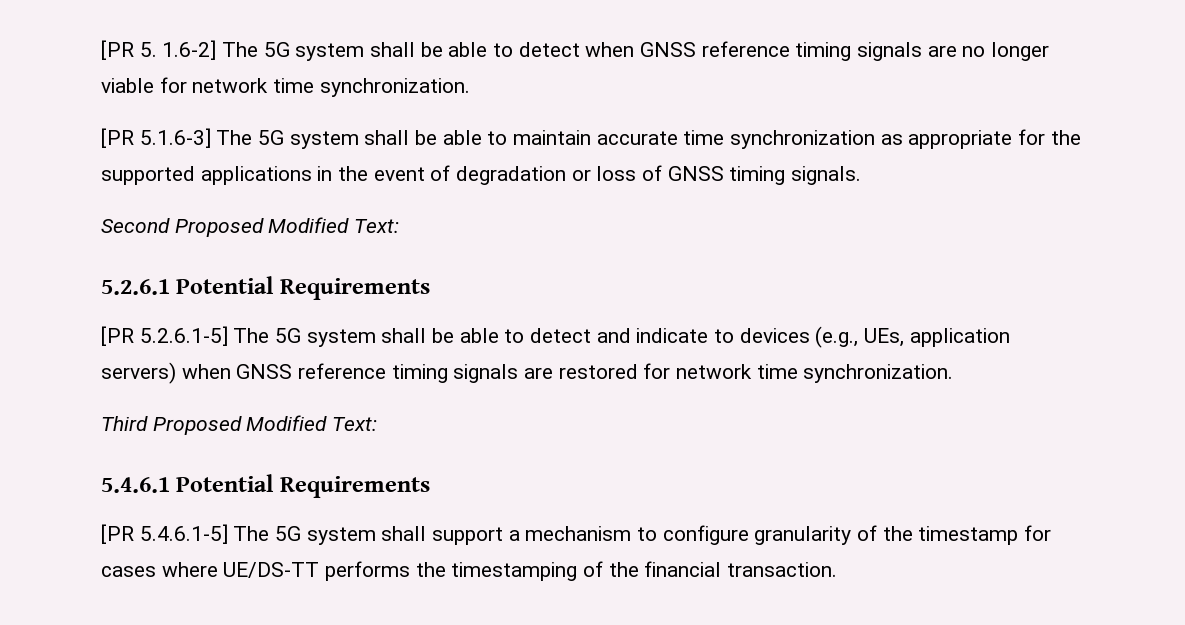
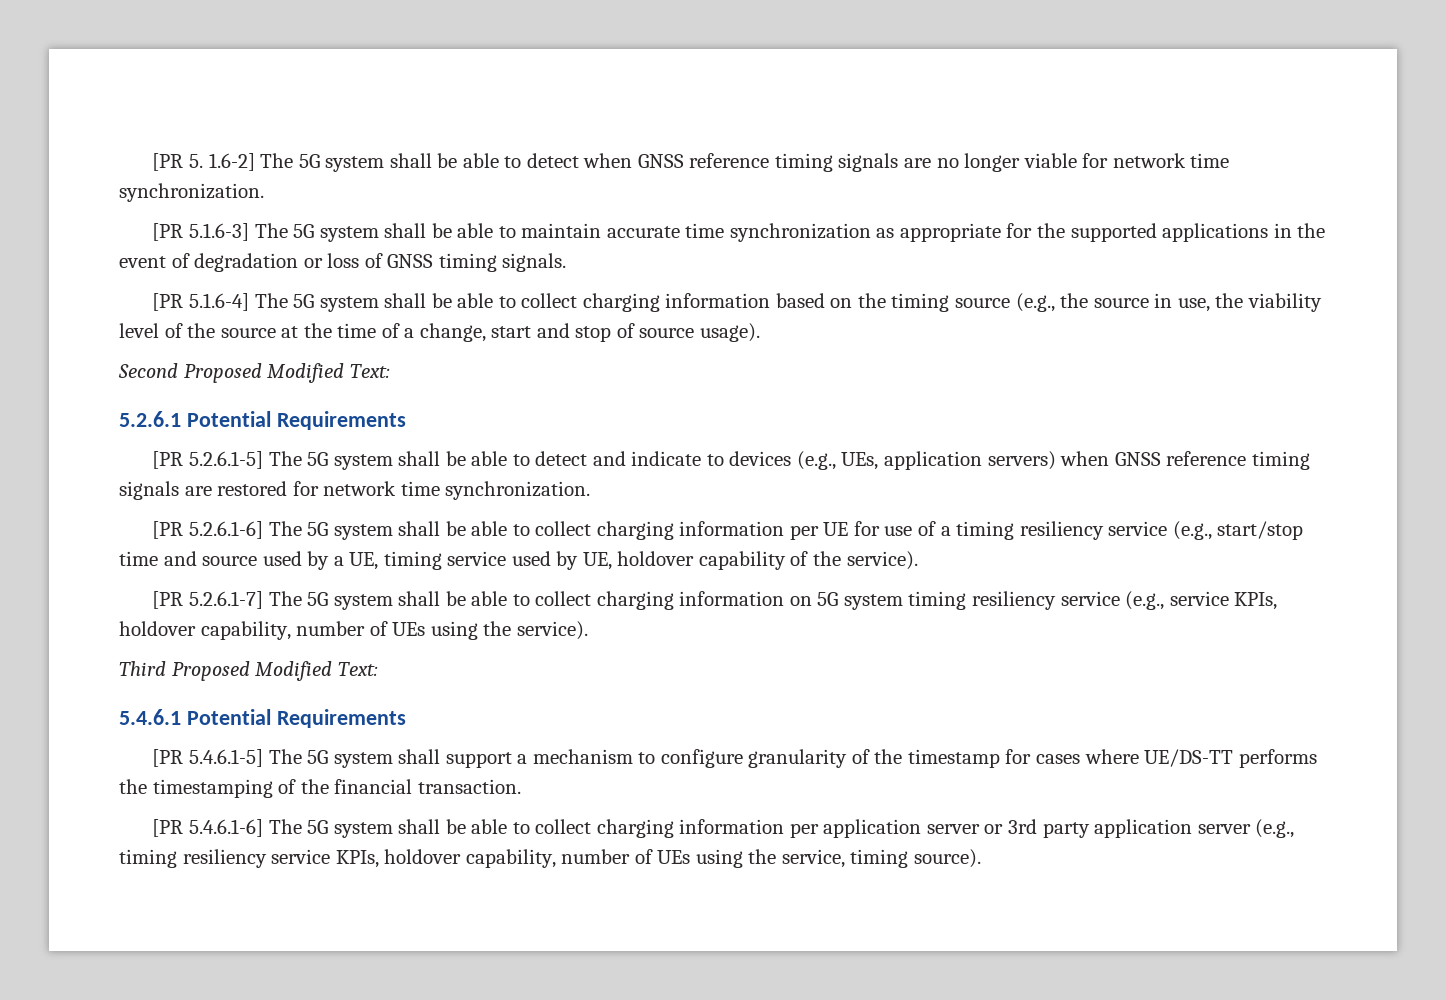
+ [PR 5.1.6-4] The 5G system shall be able to collect charging information based on the timing source (e.g., the source in use, the viability level of the source at the time of a change, start and stop of source usage).
+ [PR 5.2.6.1-6] The 5G system shall be able to collect charging information per UE for use of a timing resiliency service (e.g., start/stop time and source used by a UE, timing service used by UE, holdover capability of the service).
+ [PR 5.2.6.1-7] The 5G system shall be able to collect charging information on 5G system timing resiliency service (e.g., service KPIs, holdover capability, number of UEs using the service).
+ [PR 5.4.6.1-6] The 5G system shall be able to collect charging information per application server or 3rd party application server (e.g., timing resiliency service KPIs, holdover capability, number of UEs using the service, timing source).

